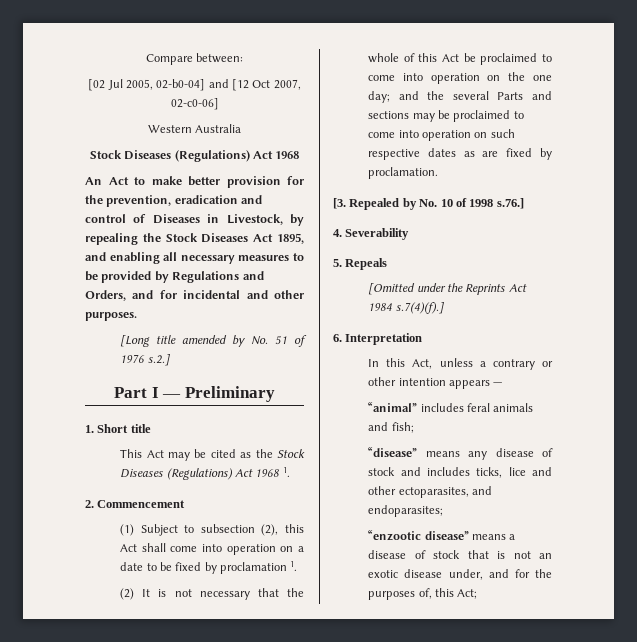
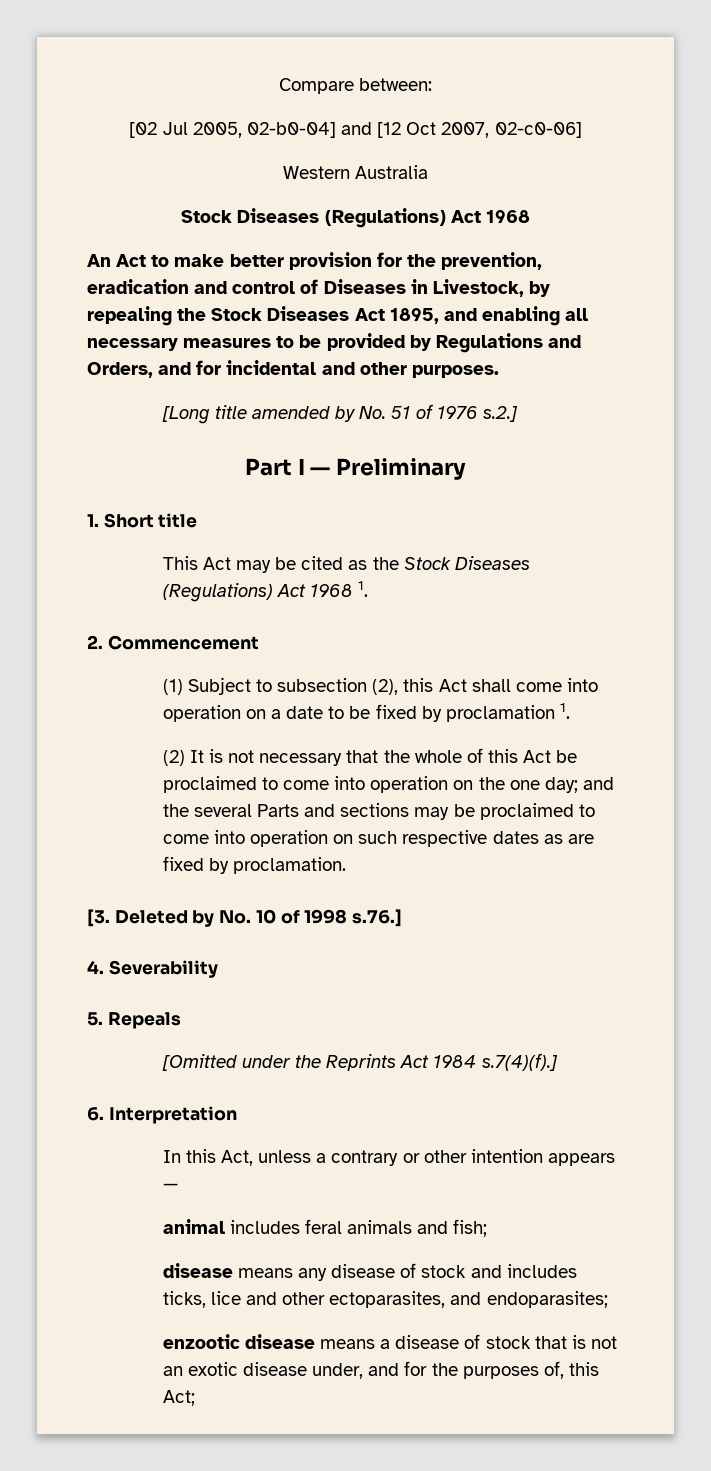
- [3. Repealed by No. 10 of 1998 s.76.]
+ [3. Deleted by No. 10 of 1998 s.76.]
- “animal” includes feral animals and fish;
+ animal includes feral animals and fish;
- “disease” means any disease of stock and includes ticks, lice and other ectoparasites, and endoparasites;
+ disease means any disease of stock and includes ticks, lice and other ectoparasites, and endoparasites;
- “enzootic disease” means a disease of stock that is not an exotic disease under, and for the purposes of, this Act;
+ enzootic disease means a disease of stock that is not an exotic disease under, and for the purposes of, this Act;

